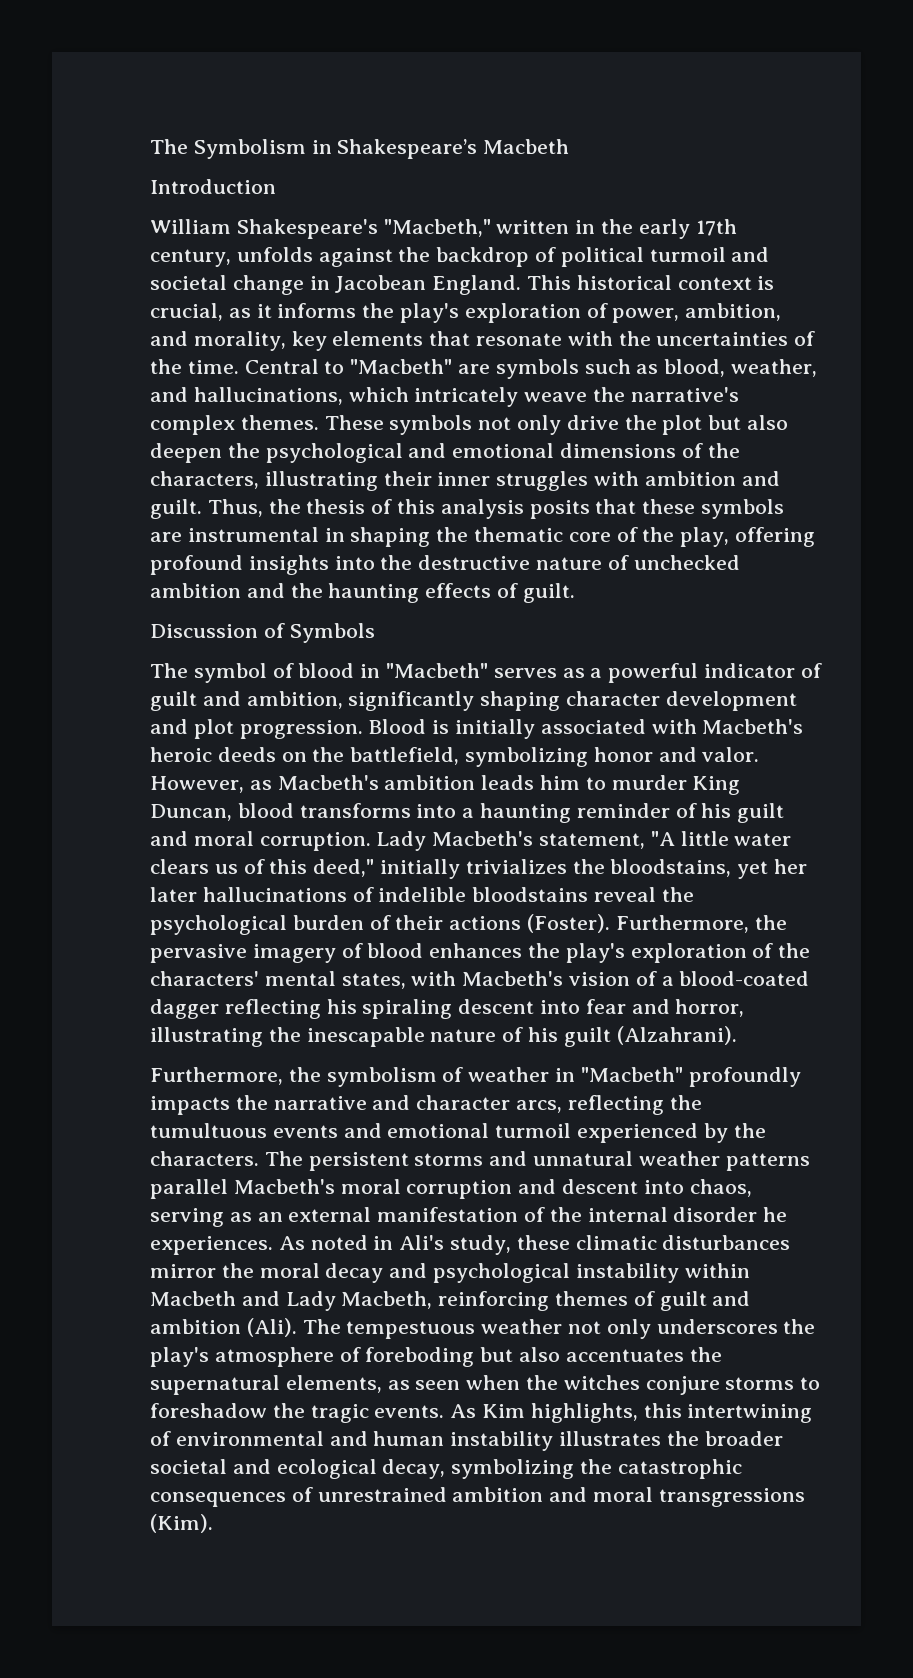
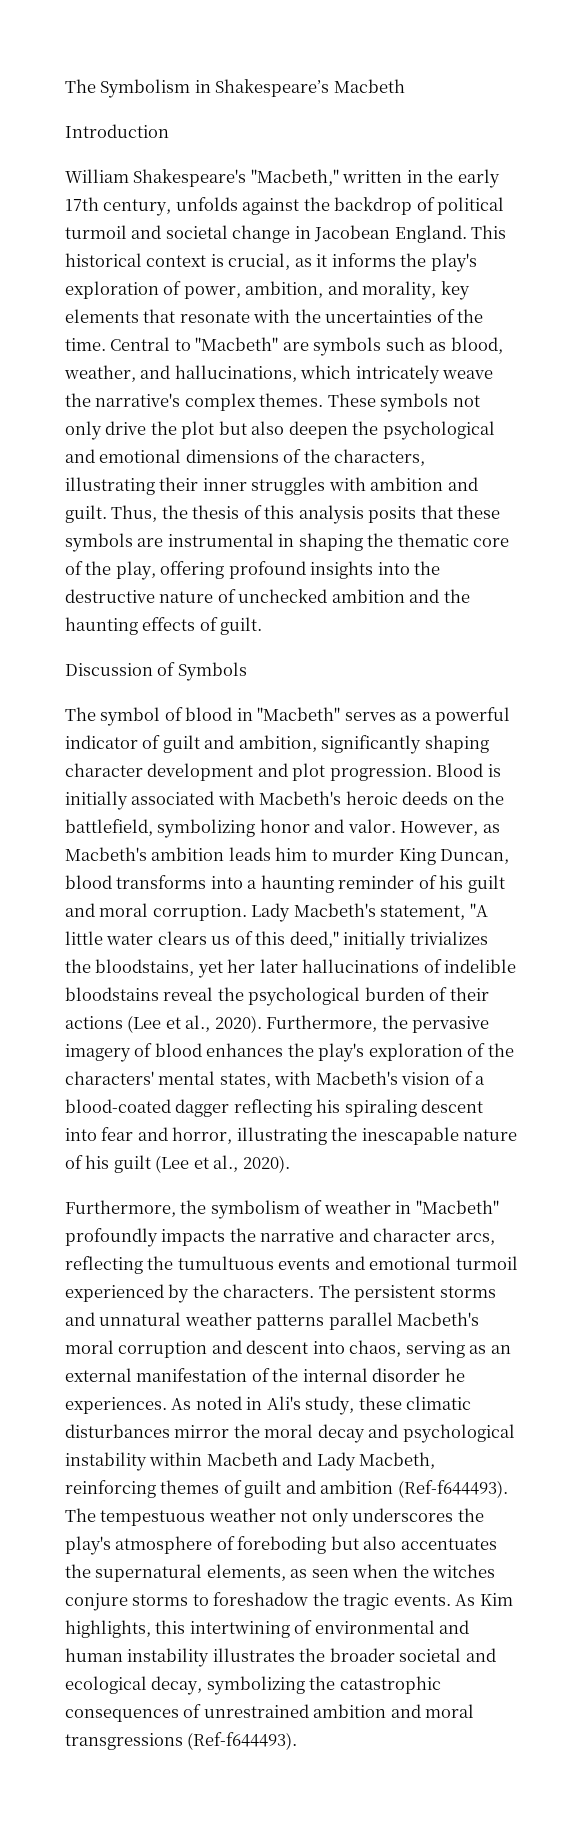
- Lady Macbeth's statement, "A little water clears us of this deed," initially trivializes the bloodstains, yet her later hallucinations of indelible bloodstains reveal the psychological burden of their actions (Foster).
+ Lady Macbeth's statement, "A little water clears us of this deed," initially trivializes the bloodstains, yet her later hallucinations of indelible bloodstains reveal the psychological burden of their actions (Lee et al., 2020).
- Furthermore, the pervasive imagery of blood enhances the play's exploration of the characters' mental states, with Macbeth's vision of a blood-coated dagger reflecting his spiraling descent into fear and horror, illustrating the inescapable nature of his guilt (Alzahrani).
+ Furthermore, the pervasive imagery of blood enhances the play's exploration of the characters' mental states, with Macbeth's vision of a blood-coated dagger reflecting his spiraling descent into fear and horror, illustrating the inescapable nature of his guilt (Lee et al., 2020).
- As noted in Ali's study, these climatic disturbances mirror the moral decay and psychological instability within Macbeth and Lady Macbeth, reinforcing themes of guilt and ambition (Ali).
+ As noted in Ali's study, these climatic disturbances mirror the moral decay and psychological instability within Macbeth and Lady Macbeth, reinforcing themes of guilt and ambition (Ref-f644493).
- As Kim highlights, this intertwining of environmental and human instability illustrates the broader societal and ecological decay, symbolizing the catastrophic consequences of unrestrained ambition and moral transgressions (Kim).
+ As Kim highlights, this intertwining of environmental and human instability illustrates the broader societal and ecological decay, symbolizing the catastrophic consequences of unrestrained ambition and moral transgressions (Ref-f644493).

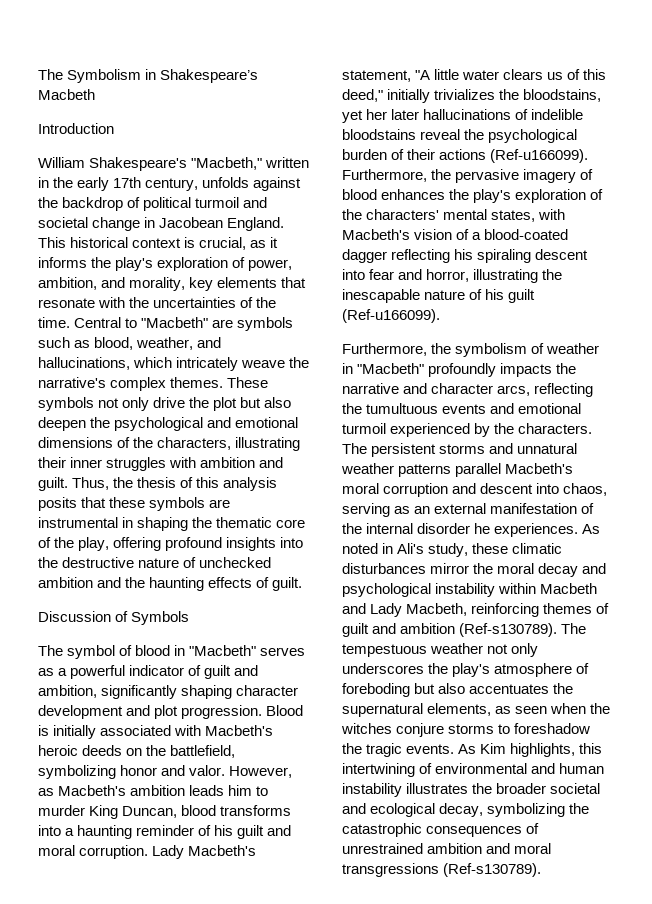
- Lady Macbeth's statement, "A little water clears us of this deed," initially trivializes the bloodstains, yet her later hallucinations of indelible bloodstains reveal the psychological burden of their actions (Lee et al., 2020).
+ Lady Macbeth's statement, "A little water clears us of this deed," initially trivializes the bloodstains, yet her later hallucinations of indelible bloodstains reveal the psychological burden of their actions (Ref-u166099).
- Furthermore, the pervasive imagery of blood enhances the play's exploration of the characters' mental states, with Macbeth's vision of a blood-coated dagger reflecting his spiraling descent into fear and horror, illustrating the inescapable nature of his guilt (Lee et al., 2020).
+ Furthermore, the pervasive imagery of blood enhances the play's exploration of the characters' mental states, with Macbeth's vision of a blood-coated dagger reflecting his spiraling descent into fear and horror, illustrating the inescapable nature of his guilt (Ref-u166099).
- As noted in Ali's study, these climatic disturbances mirror the moral decay and psychological instability within Macbeth and Lady Macbeth, reinforcing themes of guilt and ambition (Ref-f644493).
+ As noted in Ali's study, these climatic disturbances mirror the moral decay and psychological instability within Macbeth and Lady Macbeth, reinforcing themes of guilt and ambition (Ref-s130789).
- As Kim highlights, this intertwining of environmental and human instability illustrates the broader societal and ecological decay, symbolizing the catastrophic consequences of unrestrained ambition and moral transgressions (Ref-f644493).
+ As Kim highlights, this intertwining of environmental and human instability illustrates the broader societal and ecological decay, symbolizing the catastrophic consequences of unrestrained ambition and moral transgressions (Ref-s130789).

